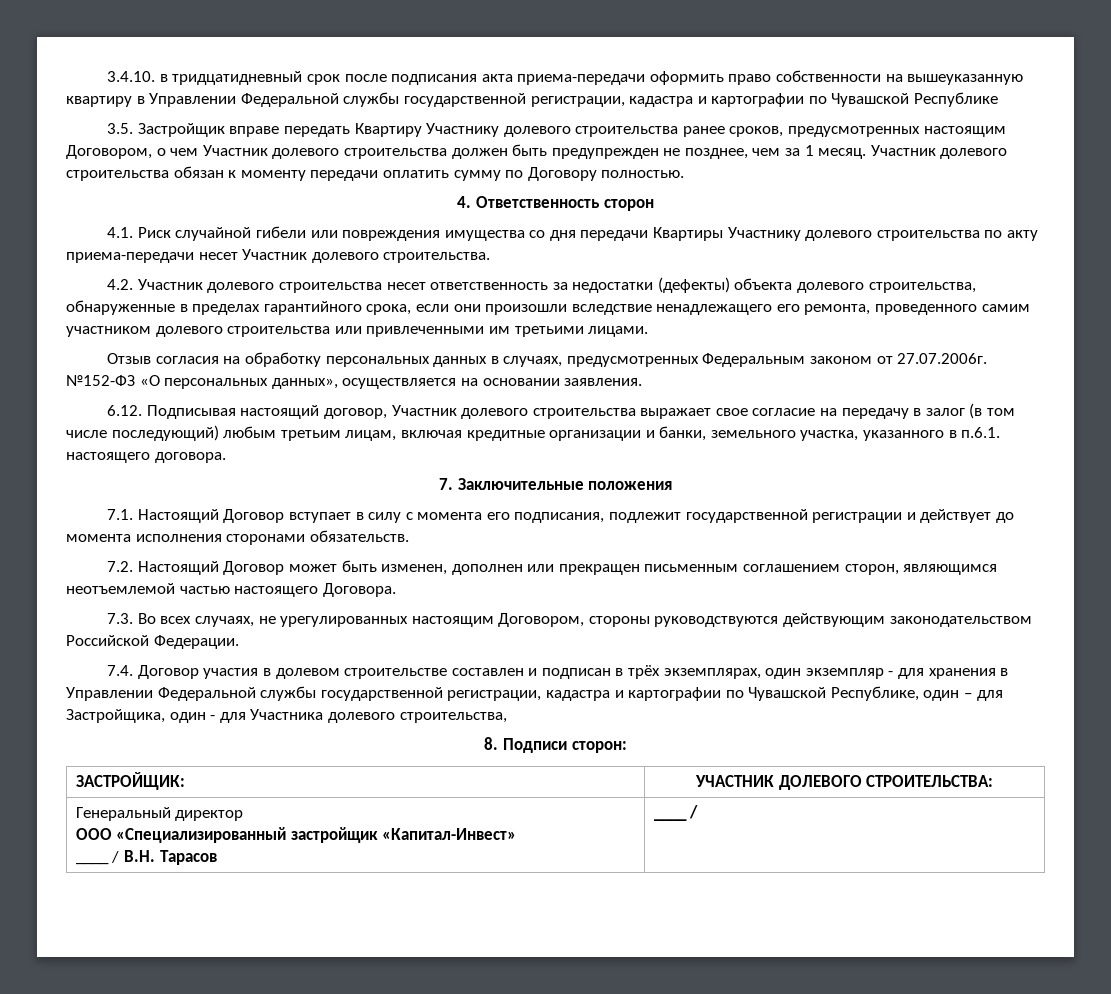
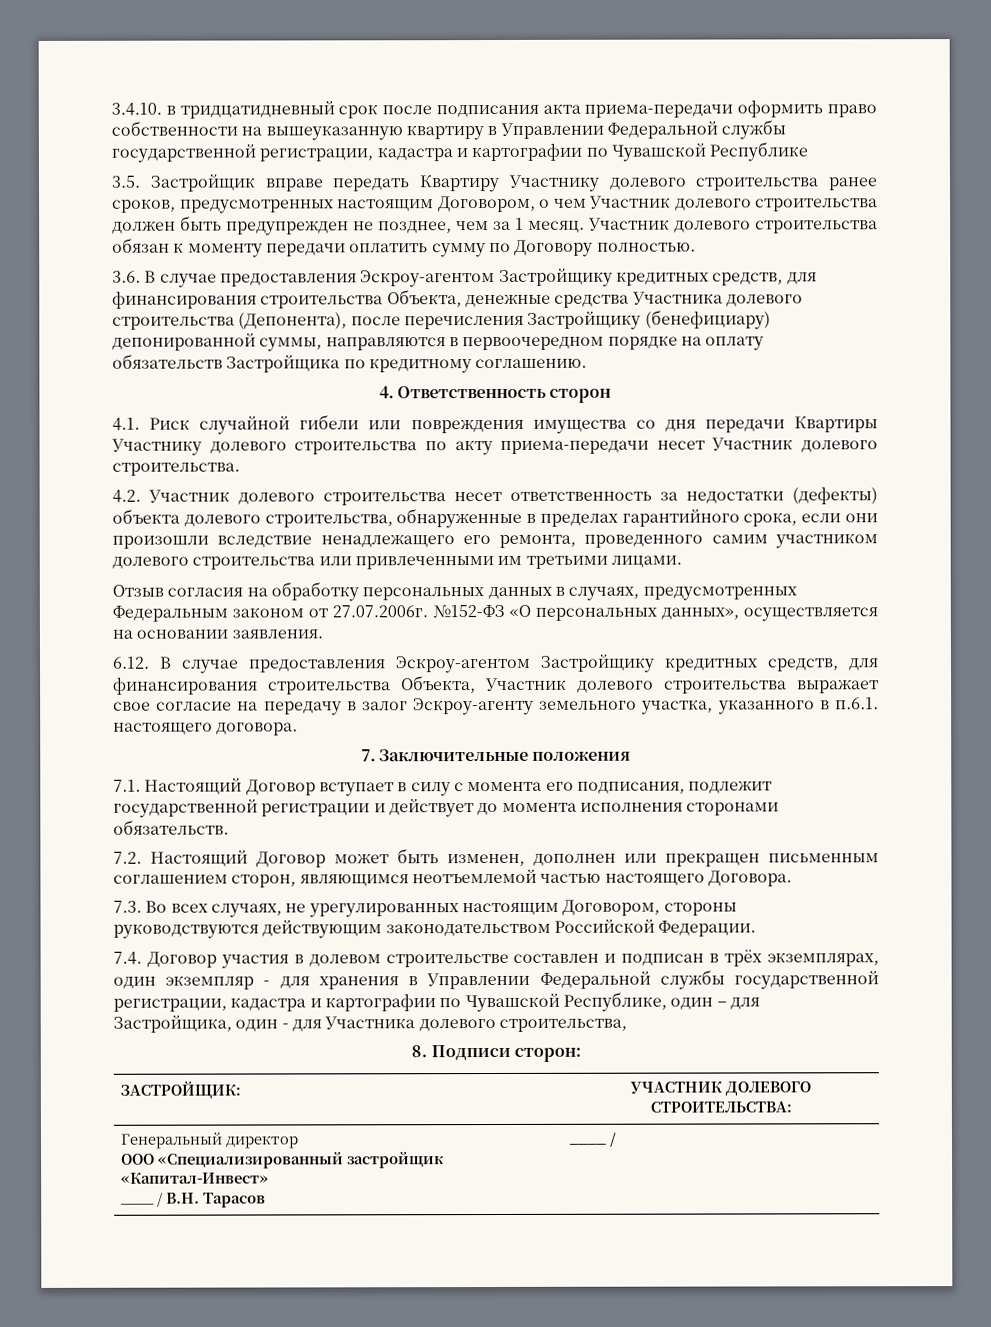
+ 3.6. В случае предоставления Эскроу-агентом Застройщику кредитных средств, для финансирования строительства Объекта, денежные средства Участника долевого строительства (Депонента), после перечисления Застройщику (бенефициару) депонированной суммы, направляются в первоочередном порядке на оплату обязательств Застройщика по кредитному соглашению.
- 6.12. Подписывая настоящий договор, Участник долевого строительства выражает свое согласие на передачу в залог (в том числе последующий) любым третьим лицам, включая кредитные организации и банки, земельного участка, указанного в п.6.1. настоящего договора.
+ 6.12. В случае предоставления Эскроу-агентом Застройщику кредитных средств, для финансирования строительства Объекта, Участник долевого строительства выражает свое согласие на передачу в залог Эскроу-агенту земельного участка, указанного в п.6.1. настоящего договора.

